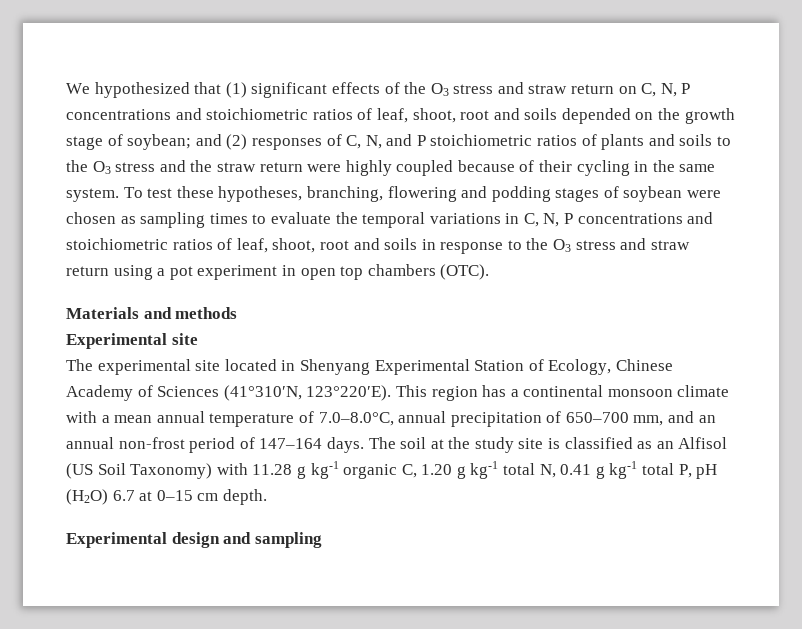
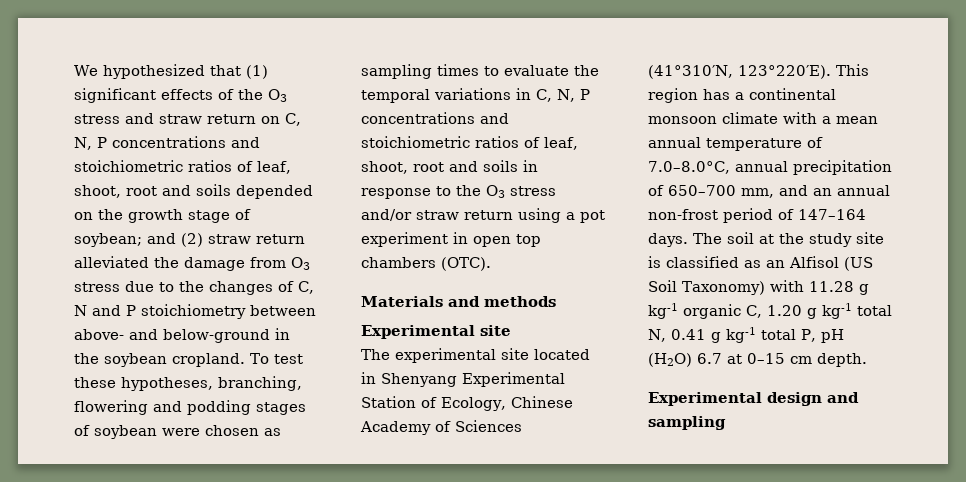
- We hypothesized that (1) significant effects of the O3 stress and straw return on C, N, P concentrations and stoichiometric ratios of leaf, shoot, root and soils depended on the growth stage of soybean; and (2) responses of C, N, and P stoichiometric ratios of plants and soils to the O3 stress and the straw return were highly coupled because of their cycling in the same system.
+ We hypothesized that (1) significant effects of the O3 stress and straw return on C, N, P concentrations and stoichiometric ratios of leaf, shoot, root and soils depended on the growth stage of soybean; and (2) straw return alleviated the damage from O3 stress due to the changes of C, N and P stoichiometry between above- and below-ground in the soybean cropland.
- To test these hypotheses, branching, flowering and podding stages of soybean were chosen as sampling times to evaluate the temporal variations in C, N, P concentrations and stoichiometric ratios of leaf, shoot, root and soils in response to the O3 stress and straw return using a pot experiment in open top chambers (OTC).
+ To test these hypotheses, branching, flowering and podding stages of soybean were chosen as sampling times to evaluate the temporal variations in C, N, P concentrations and stoichiometric ratios of leaf, shoot, root and soils in response to the O3 stress and/or straw return using a pot experiment in open top chambers (OTC).

